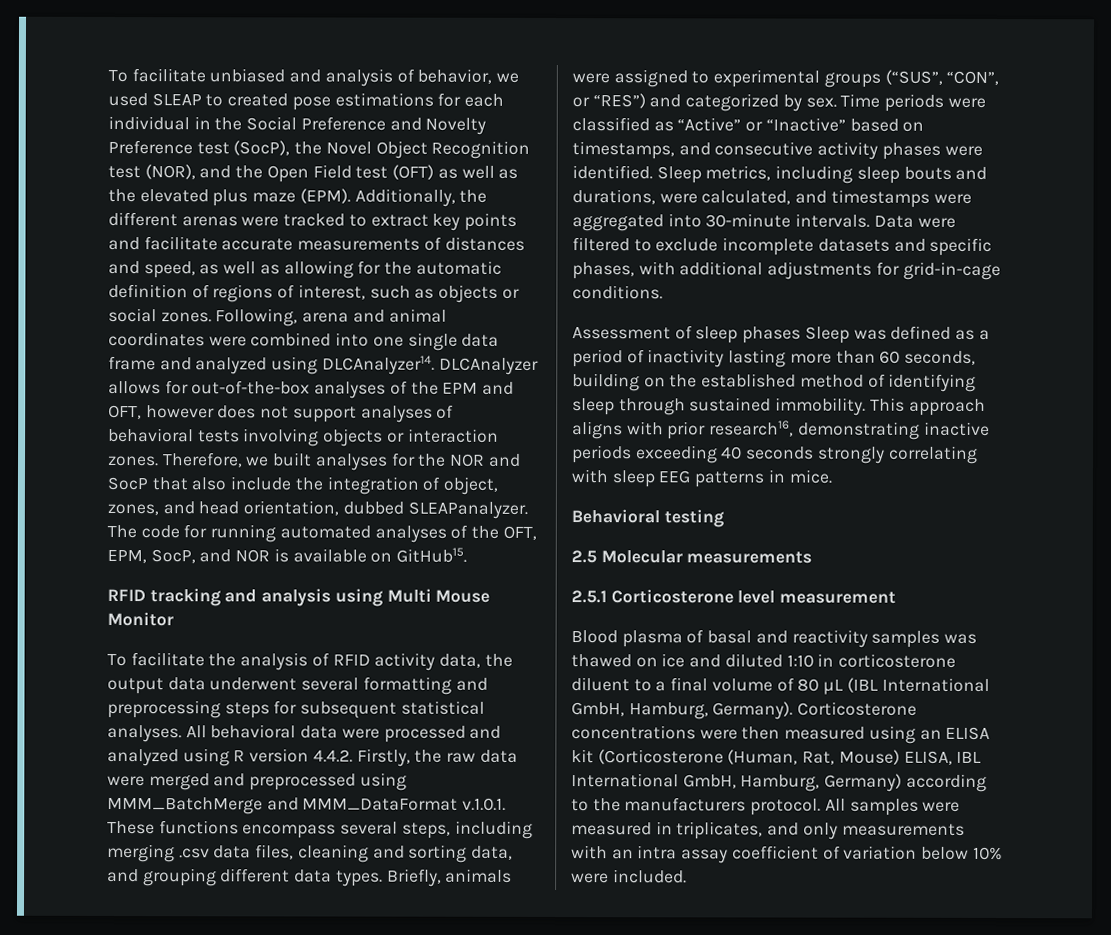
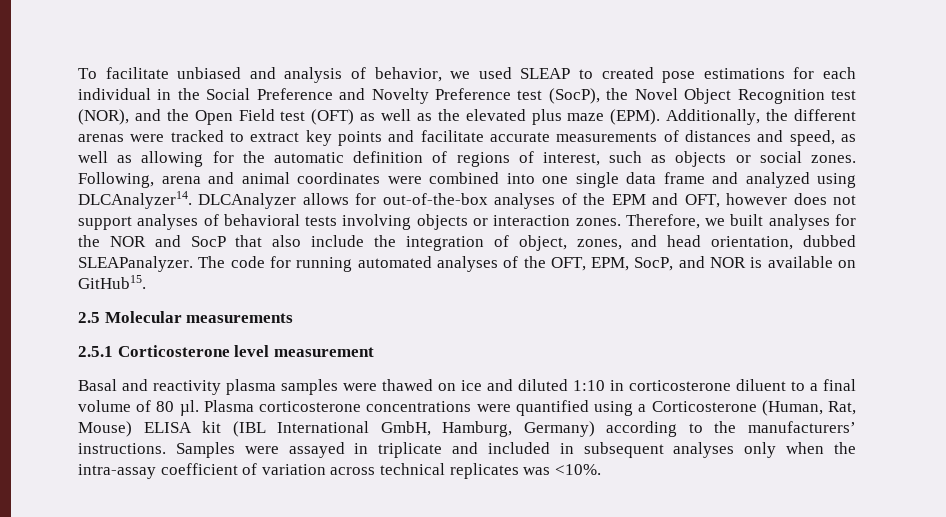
- RFID tracking and analysis using Multi Mouse Monitor
- To facilitate the analysis of RFID activity data, the output data underwent several formatting and preprocessing steps for subsequent statistical analyses. All behavioral data were processed and analyzed using R version 4.4.2. Firstly, the raw data were merged and preprocessed using MMM_BatchMerge and MMM_DataFormat v.1.0.1. These functions encompass several steps, including merging .csv data files, cleaning and sorting data, and grouping different data types. Briefly, animals were assigned to experimental groups (“SUS”, “CON”, or “RES”) and categorized by sex. Time periods were classified as “Active” or “Inactive” based on timestamps, and consecutive activity phases were identified. Sleep metrics, including sleep bouts and durations, were calculated, and timestamps were aggregated into 30-minute intervals. Data were filtered to exclude incomplete datasets and specific phases, with additional adjustments for grid-in-cage conditions.
- Assessment of sleep phases Sleep was defined as a period of inactivity lasting more than 60 seconds, building on the established method of identifying sleep through sustained immobility. This approach aligns with prior research16, demonstrating inactive periods exceeding 40 seconds strongly correlating with sleep EEG patterns in mice.
- Behavioral testing
- Blood plasma of basal and reactivity samples was thawed on ice and diluted 1:10 in corticosterone diluent to a final volume of 80 µL (IBL International GmbH, Hamburg, Germany). Corticosterone concentrations were then measured using an ELISA kit (Corticosterone (Human, Rat, Mouse) ELISA, IBL International GmbH, Hamburg, Germany) according to the manufacturers protocol. All samples were measured in triplicates, and only measurements with an intra assay coefficient of variation below 10% were included.
+ Basal and reactivity plasma samples were thawed on ice and diluted 1:10 in corticosterone diluent to a final volume of 80 µl. Plasma corticosterone concentrations were quantified using a Corticosterone (Human, Rat, Mouse) ELISA kit (IBL International GmbH, Hamburg, Germany) according to the manufacturers’ instructions. Samples were assayed in triplicate and included in subsequent analyses only when the intra-assay coefficient of variation across technical replicates was <10%.

